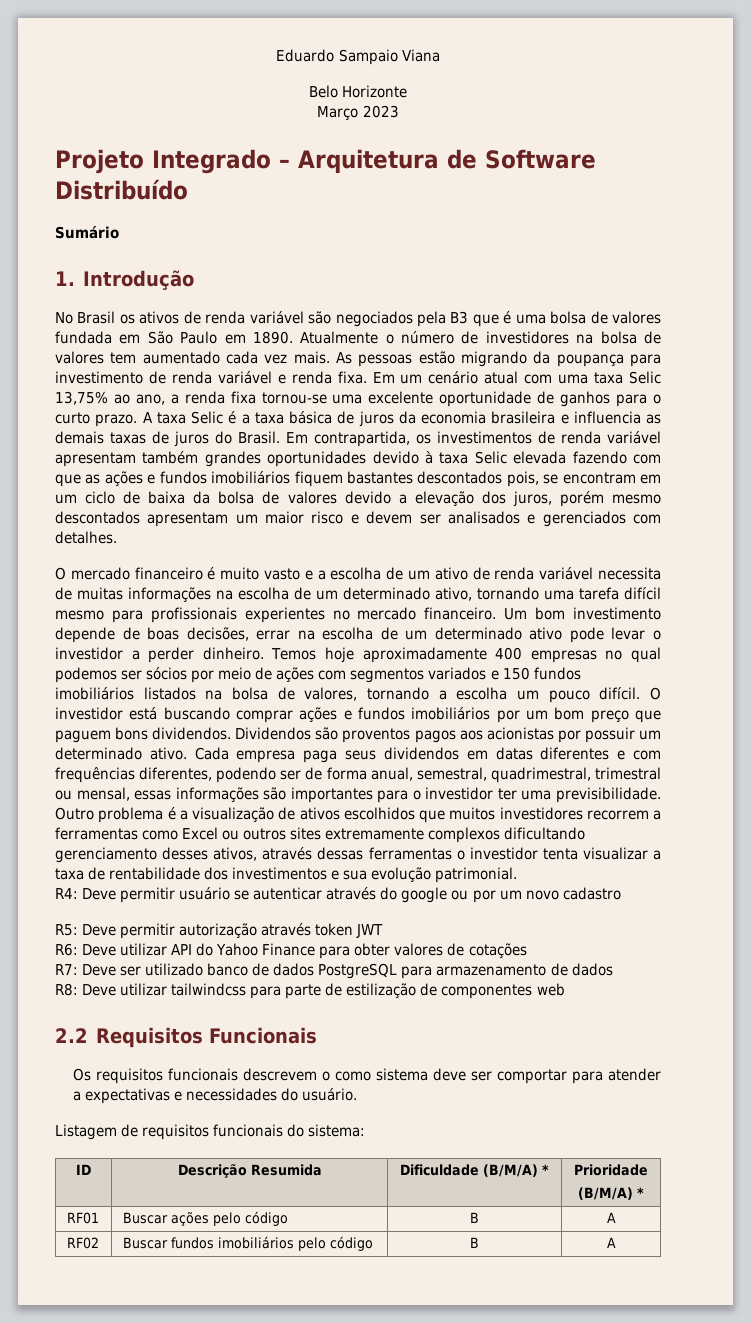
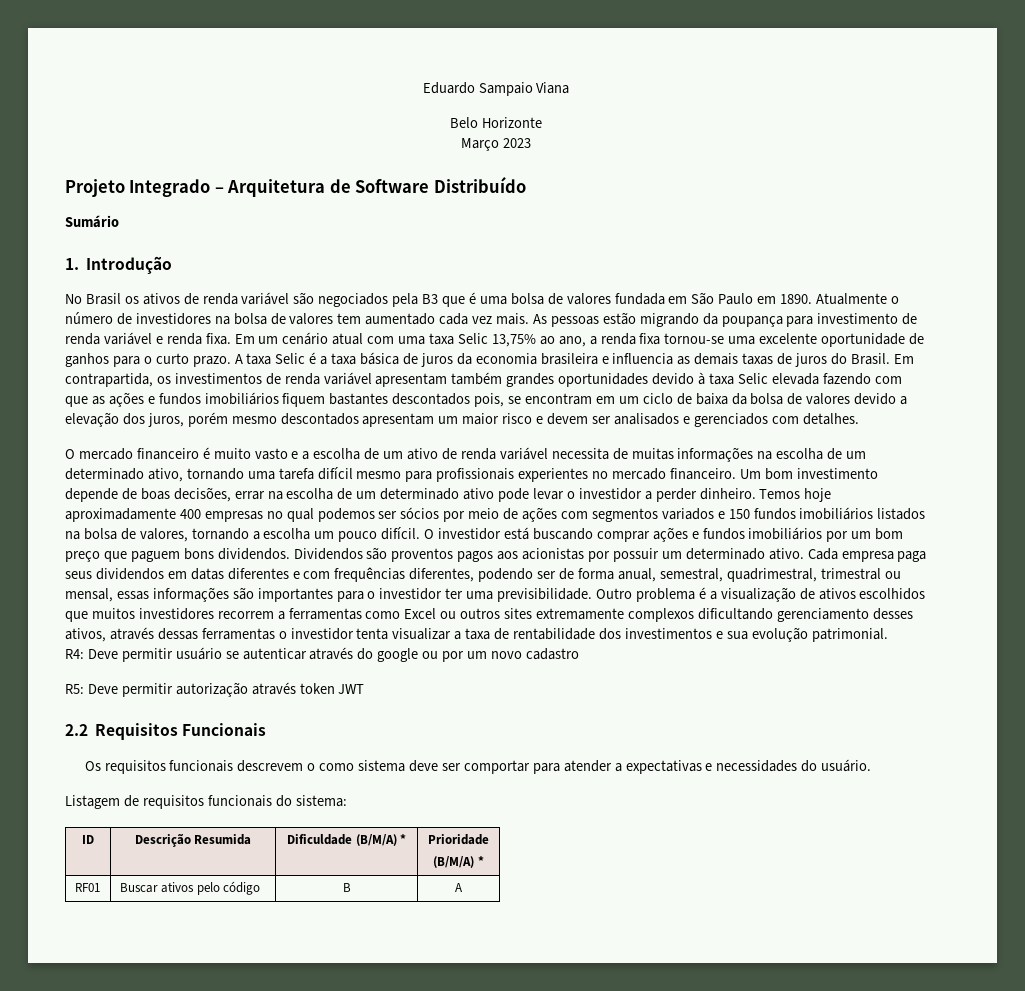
- R6: Deve utilizar API do Yahoo Finance para obter valores de cotações
- R7: Deve ser utilizado banco de dados PostgreSQL para armazenamento de dados
- R8: Deve utilizar tailwindcss para parte de estilização de componentes web
- RF01 | Buscar ações pelo código | B | A
- RF02 | Buscar fundos imobiliários pelo código | B | A
+ RF01 | Buscar ativos pelo código | B | A

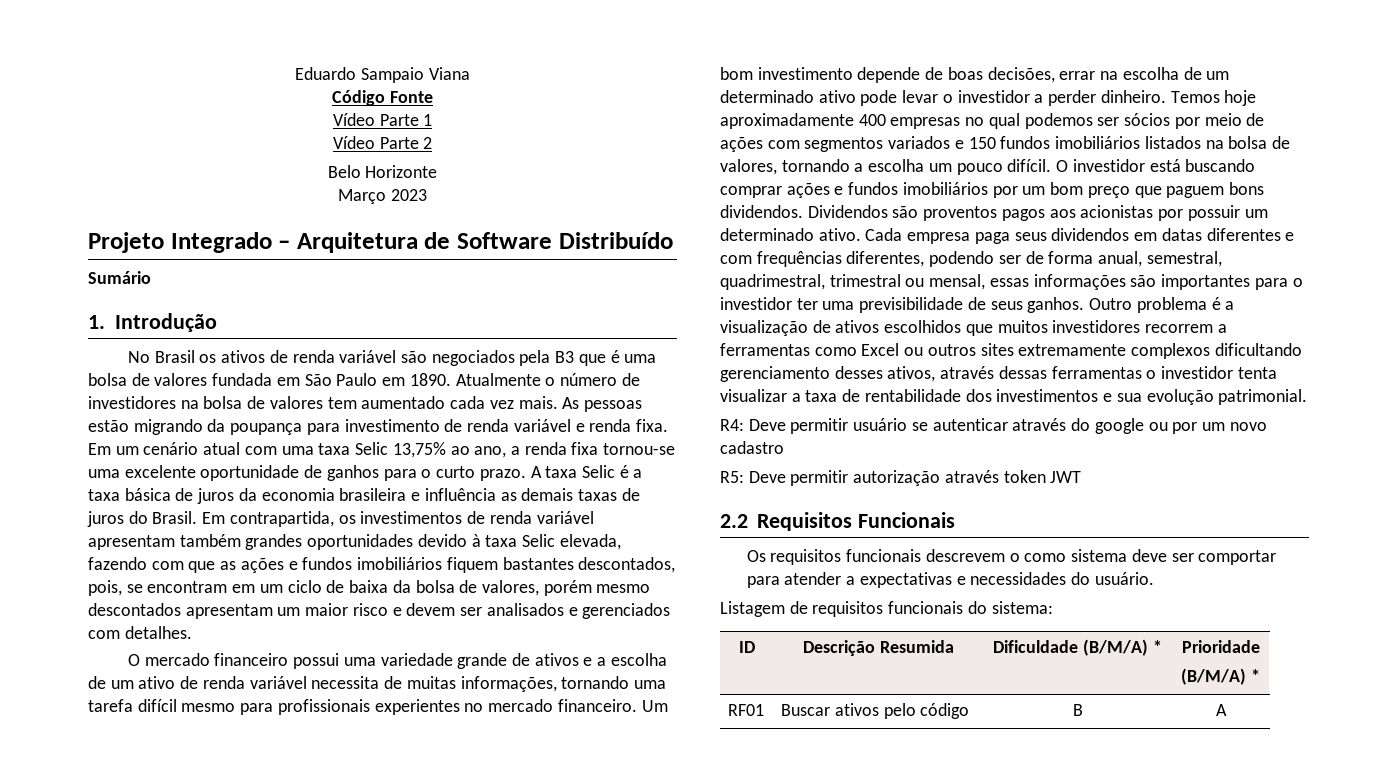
+ Código Fonte
+ Vídeo Parte 1
+ Vídeo Parte 2
- A taxa Selic é a taxa básica de juros da economia brasileira e influencia as demais taxas de juros do Brasil.
+ A taxa Selic é a taxa básica de juros da economia brasileira e influência as demais taxas de juros do Brasil.
- Em contrapartida, os investimentos de renda variável apresentam também grandes oportunidades devido à taxa Selic elevada fazendo com que as ações e fundos imobiliários fiquem bastantes descontados pois, se encontram em um ciclo de baixa da bolsa de valores devido a elevação dos juros, porém mesmo descontados apresentam um maior risco e devem ser analisados e gerenciados com detalhes.
+ Em contrapartida, os investimentos de renda variável apresentam também grandes oportunidades devido à taxa Selic elevada, fazendo com que as ações e fundos imobiliários fiquem bastantes descontados, pois, se encontram em um ciclo de baixa da bolsa de valores, porém mesmo descontados apresentam um maior risco e devem ser analisados e gerenciados com detalhes.
- O mercado financeiro é muito vasto e a escolha de um ativo de renda variável necessita de muitas informações na escolha de um determinado ativo, tornando uma tarefa difícil mesmo para profissionais experientes no mercado financeiro.
+ O mercado financeiro possui uma variedade grande de ativos e a escolha de um ativo de renda variável necessita de muitas informações, tornando uma tarefa difícil mesmo para profissionais experientes no mercado financeiro.
- Cada empresa paga seus dividendos em datas diferentes e com frequências diferentes, podendo ser de forma anual, semestral, quadrimestral, trimestral ou mensal, essas informações são importantes para o investidor ter uma previsibilidade.
+ Cada empresa paga seus dividendos em datas diferentes e com frequências diferentes, podendo ser de forma anual, semestral, quadrimestral, trimestral ou mensal, essas informações são importantes para o investidor ter uma previsibilidade de seus ganhos.

